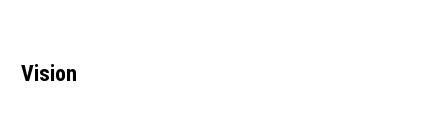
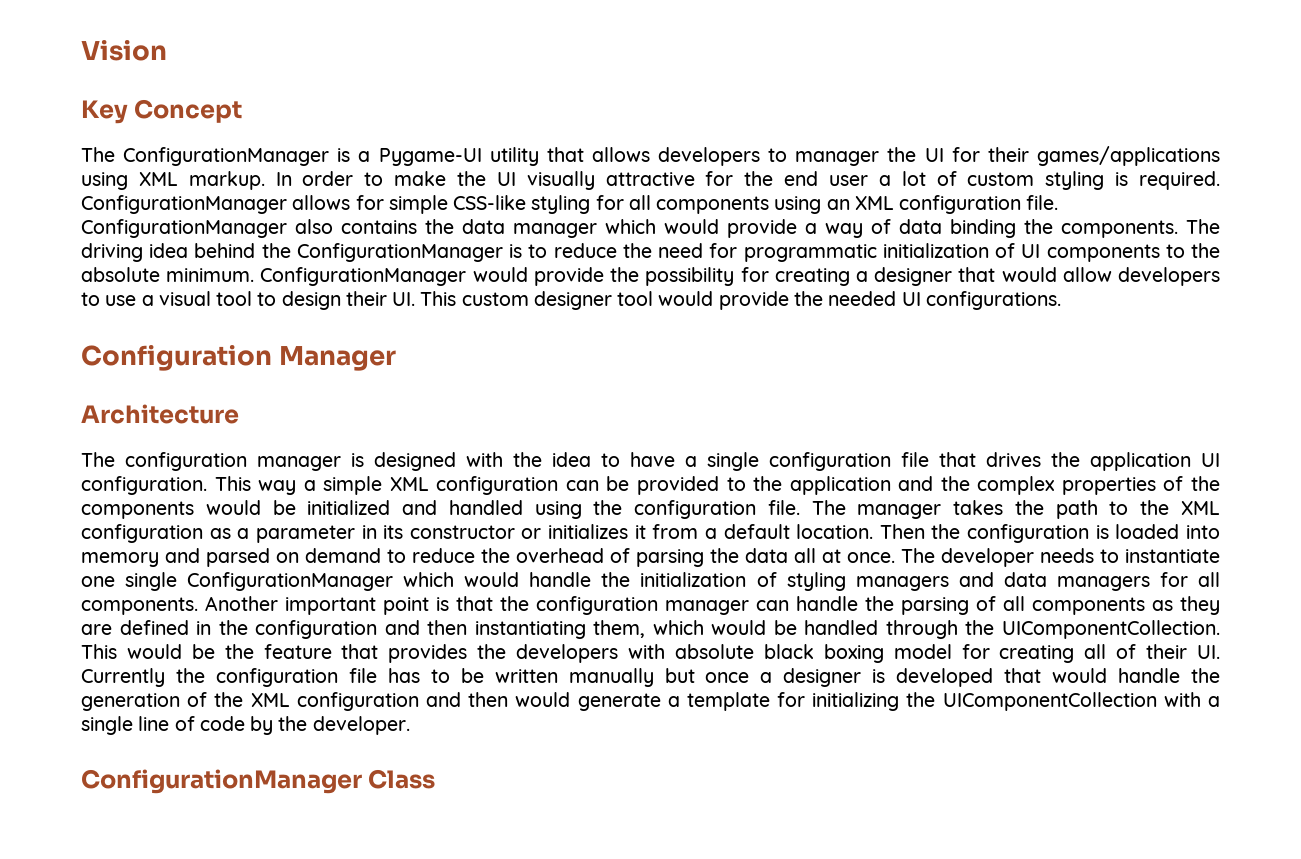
+ Key Concept
+ The ConfigurationManager is a Pygame-UI utility that allows developers to manager the UI for their games/applications using XML markup. In order to make the UI visually attractive for the end user a lot of custom styling is required. ConfigurationManager allows for simple CSS-like styling for all components using an XML configuration file. ConfigurationManager also contains the data manager which would provide a way of data binding the components. The driving idea behind the ConfigurationManager is to reduce the need for programmatic initialization of UI components to the absolute minimum. ConfigurationManager would provide the possibility for creating a designer that would allow developers to use a visual tool to design their UI. This custom designer tool would provide the needed UI configurations.
+ Configuration Manager
+ Architecture
+ The configuration manager is designed with the idea to have a single configuration file that drives the application UI configuration. This way a simple XML configuration can be provided to the application and the complex properties of the components would be initialized and handled using the configuration file. The manager takes the path to the XML configuration as a parameter in its constructor or initializes it from a default location. Then the configuration is loaded into memory and parsed on demand to reduce the overhead of parsing the data all at once. The developer needs to instantiate one single ConfigurationManager which would handle the initialization of styling managers and data managers for all components. Another important point is that the configuration manager can handle the parsing of all components as they are defined in the configuration and then instantiating them, which would be handled through the UIComponentCollection. This would be the feature that provides the developers with absolute black boxing model for creating all of their UI. Currently the configuration file has to be written manually but once a designer is developed that would handle the generation of the XML configuration and then would generate a template for initializing the UIComponentCollection with a single line of code by the developer.
+ ConfigurationManager Class

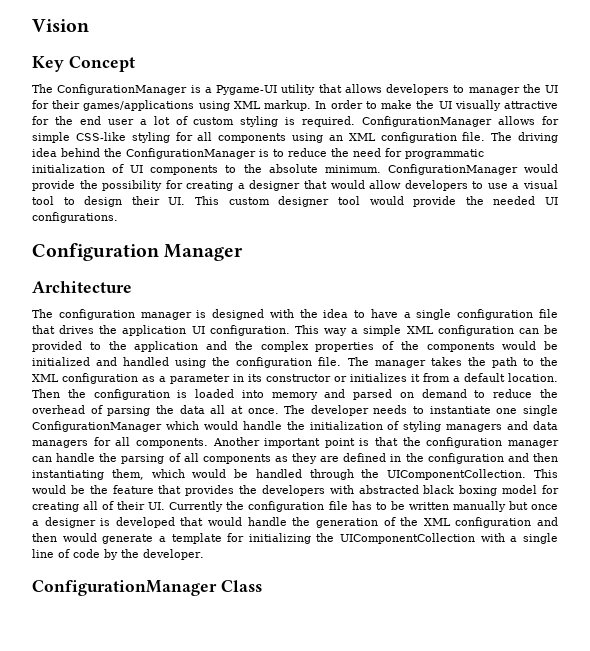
- ConfigurationManager also contains the data manager which would provide a way of data binding the components.
- This would be the feature that provides the developers with absolute black boxing model for creating all of their UI. Currently the configuration file has to be written manually but once a designer is developed that would handle the generation of the XML configuration and then would generate a template for initializing the UIComponentCollection with a single line of code by the developer.
+ This would be the feature that provides the developers with abstracted black boxing model for creating all of their UI. Currently the configuration file has to be written manually but once a designer is developed that would handle the generation of the XML configuration and then would generate a template for initializing the UIComponentCollection with a single line of code by the developer.

